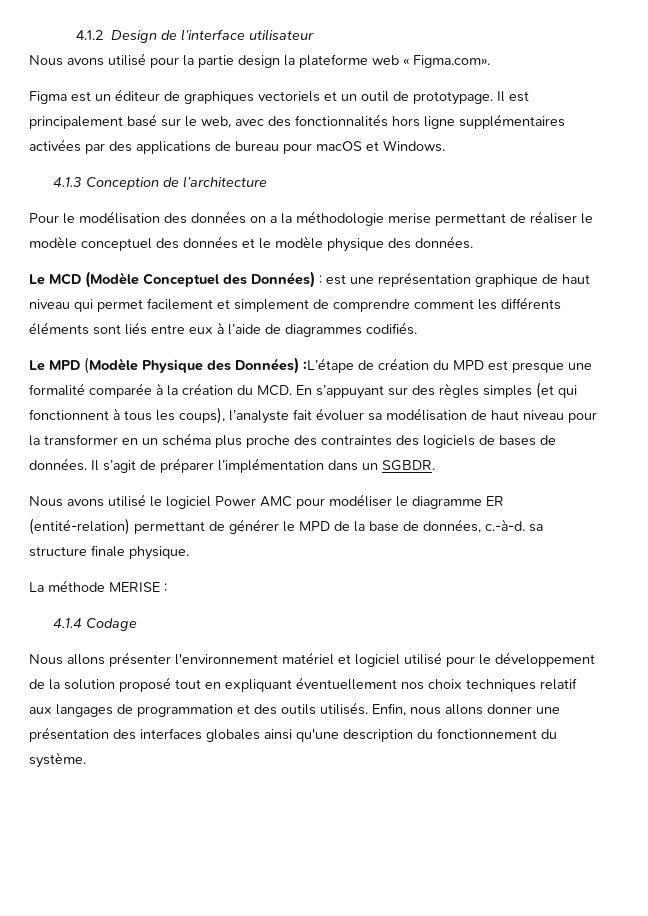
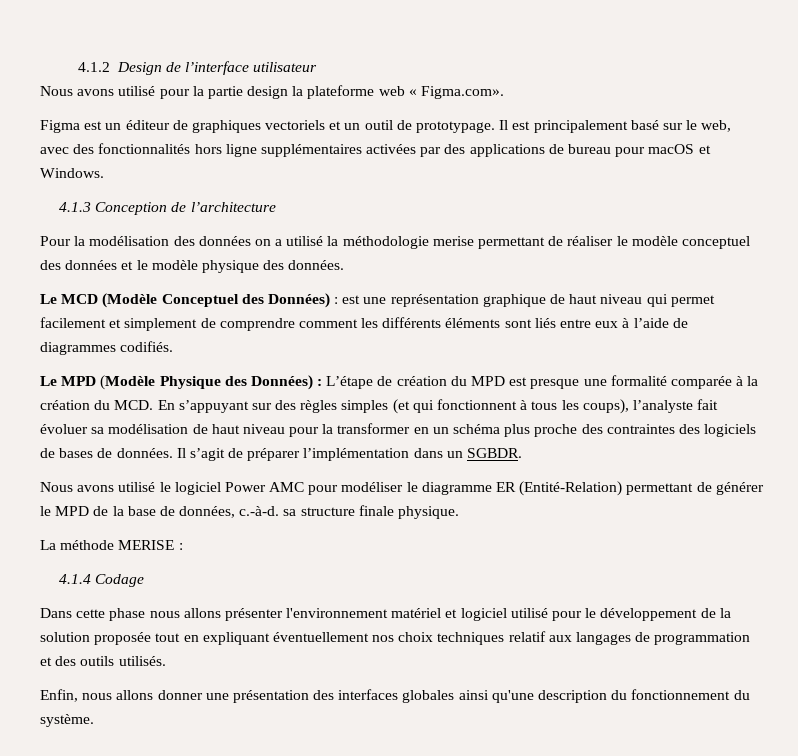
- Pour le modélisation des données on a la méthodologie merise permettant de réaliser le modèle conceptuel des données et le modèle physique des données.
+ Pour la modélisation des données on a utilisé la méthodologie merise permettant de réaliser le modèle conceptuel des données et le modèle physique des données.
- Le MPD (Modèle Physique des Données) :L’étape de création du MPD est presque une formalité comparée à la création du MCD. En s’appuyant sur des règles simples (et qui fonctionnent à tous les coups), l’analyste fait évoluer sa modélisation de haut niveau pour la transformer en un schéma plus proche des contraintes des logiciels de bases de données.
+ Le MPD (Modèle Physique des Données) : L’étape de création du MPD est presque une formalité comparée à la création du MCD. En s’appuyant sur des règles simples (et qui fonctionnent à tous les coups), l’analyste fait évoluer sa modélisation de haut niveau pour la transformer en un schéma plus proche des contraintes des logiciels de bases de données.
- Nous avons utilisé le logiciel Power AMC pour modéliser le diagramme ER (entité-relation) permettant de générer le MPD de la base de données, c.-à-d. sa structure finale physique.
+ Nous avons utilisé le logiciel Power AMC pour modéliser le diagramme ER (Entité-Relation) permettant de générer le MPD de la base de données, c.-à-d. sa structure finale physique.
- Nous allons présenter l'environnement matériel et logiciel utilisé pour le développement de la solution proposé tout en expliquant éventuellement nos choix techniques relatif aux langages de programmation et des outils utilisés. Enfin, nous allons donner une présentation des interfaces globales ainsi qu'une description du fonctionnement du système.
+ Dans cette phase nous allons présenter l'environnement matériel et logiciel utilisé pour le développement de la solution proposée tout en expliquant éventuellement nos choix techniques relatif aux langages de programmation et des outils utilisés.
+ Enfin, nous allons donner une présentation des interfaces globales ainsi qu'une description du fonctionnement du système.

